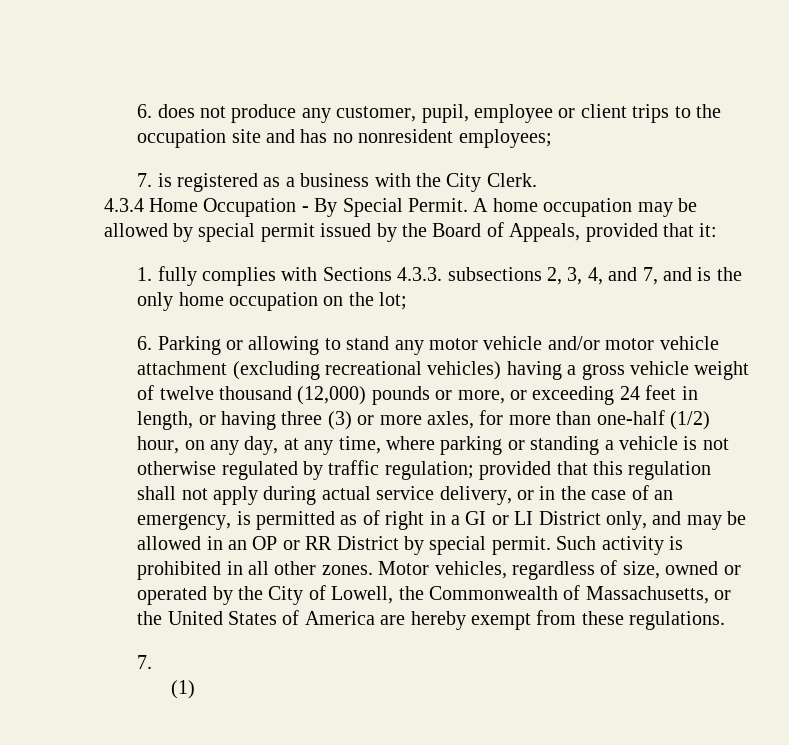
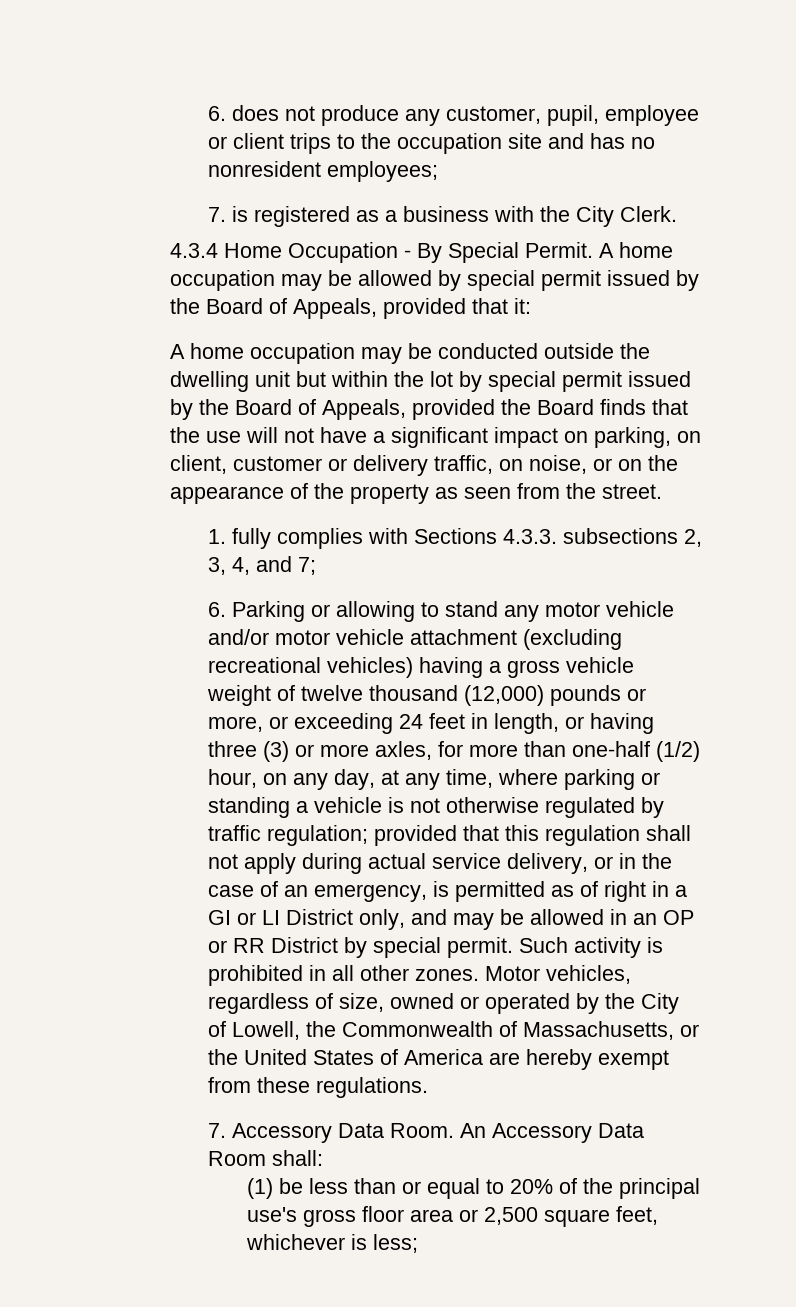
+ A home occupation may be conducted outside the dwelling unit but within the lot by special permit issued by the Board of Appeals, provided the Board finds that the use will not have a significant impact on parking, on client, customer or delivery traffic, on noise, or on the appearance of the property as seen from the street.
- 1. fully complies with Sections 4.3.3. subsections 2, 3, 4, and 7, and is the only home occupation on the lot;
+ 1. fully complies with Sections 4.3.3. subsections 2, 3, 4, and 7;
  Motor vehicles, regardless of size, owned or operated by the City of Lowell, the Commonwealth of Massachusetts, or the United States of America are hereby exempt from these regulations.
- 7.
- (1)
+ 7. Accessory Data Room. An Accessory Data Room shall:
+ (1) be less than or equal to 20% of the principal use's gross floor area or 2,500 square feet, whichever is less;

